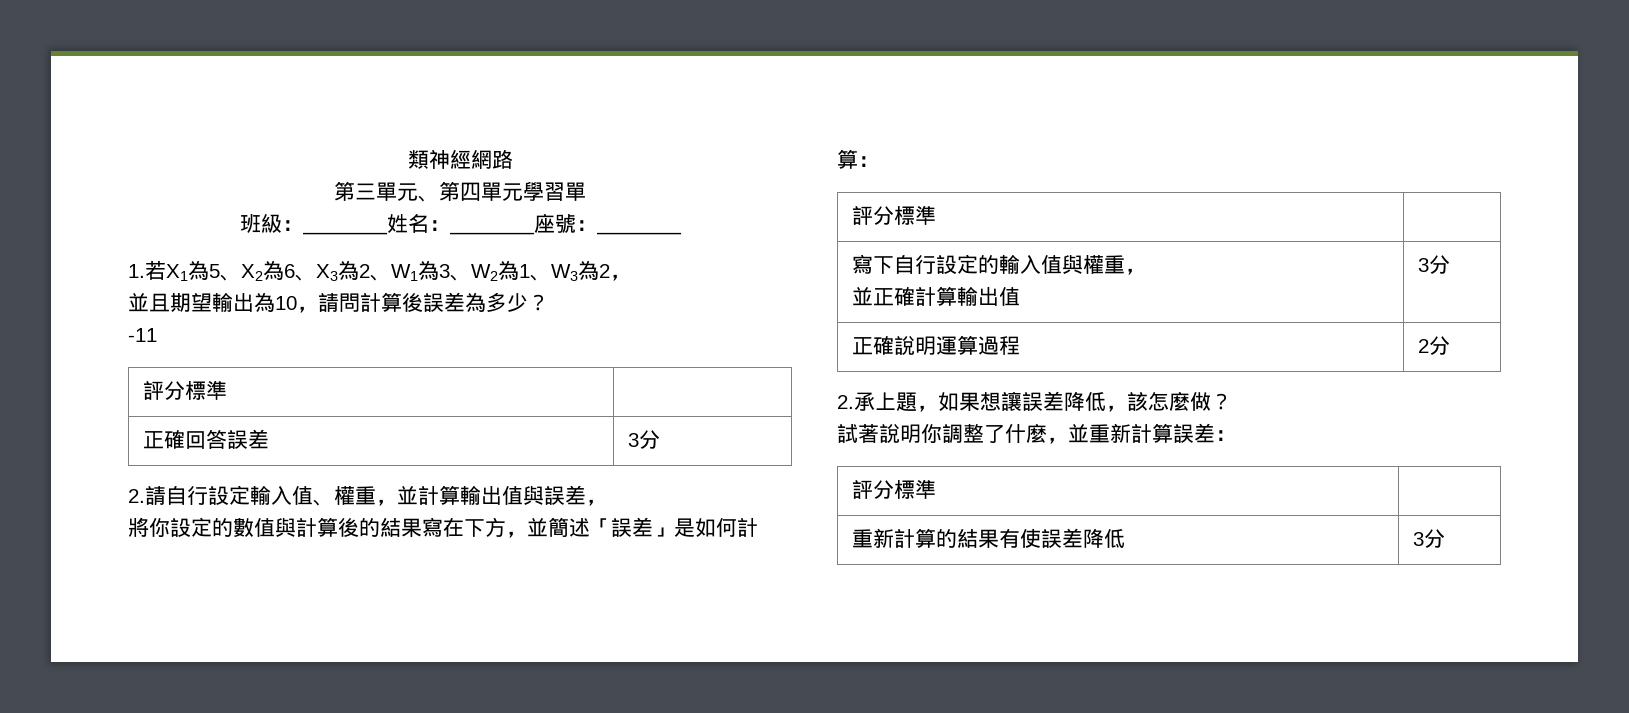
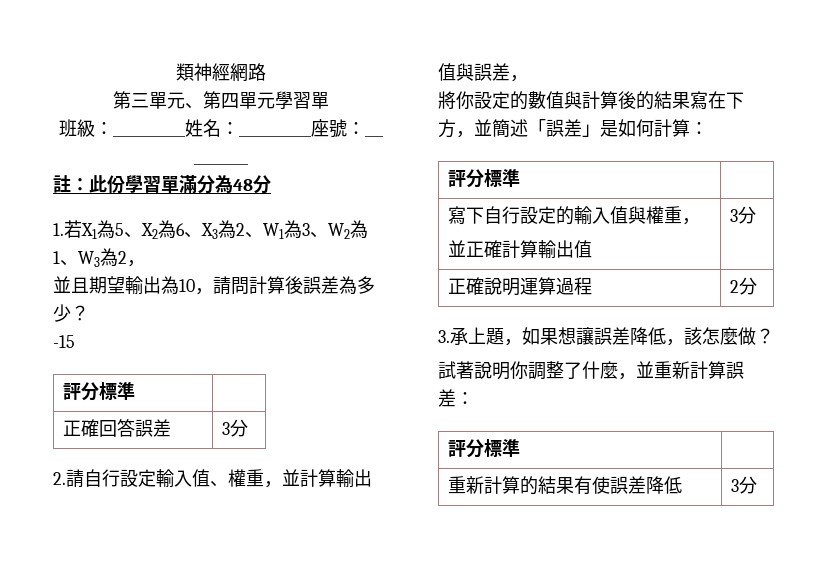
+ 註：此份學習單滿分為48分
- -11
+ -15
- 2.承上題，如果想讓誤差降低，該怎麼做？
+ 3.承上題，如果想讓誤差降低，該怎麼做？

